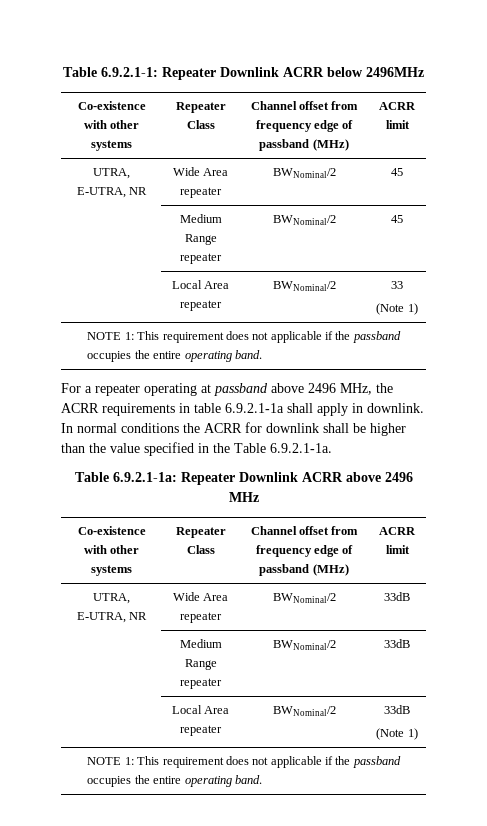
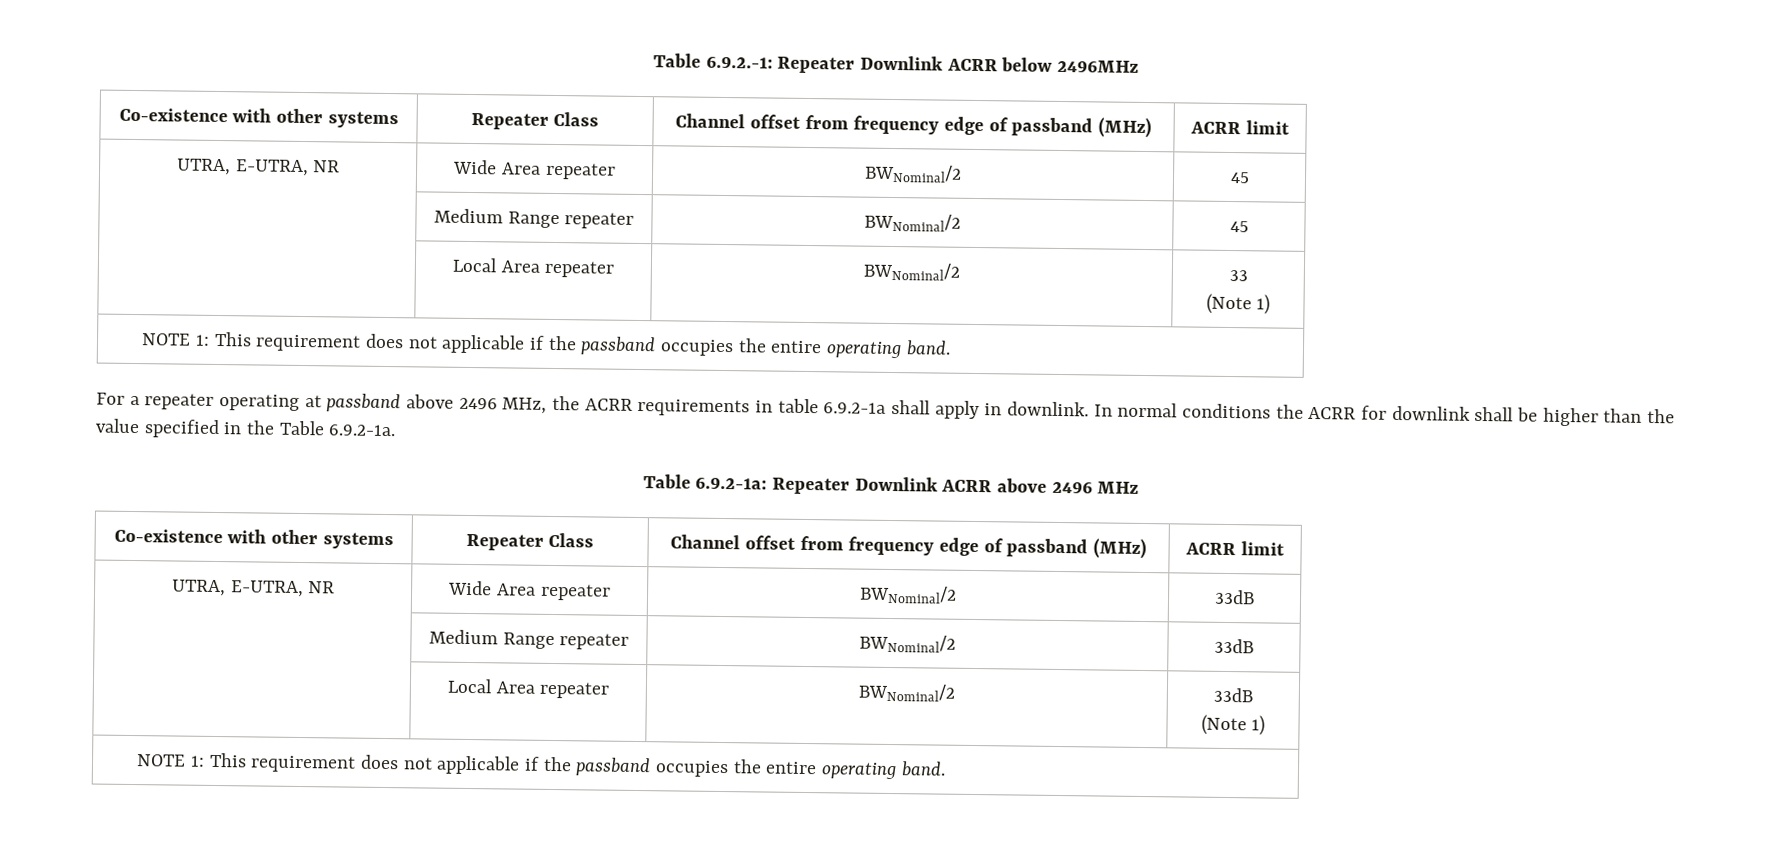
- Table 6.9.2.1-1: Repeater Downlink ACRR below 2496MHz
+ Table 6.9.2.-1: Repeater Downlink ACRR below 2496MHz
- For a repeater operating at passband above 2496 MHz, the ACRR requirements in table 6.9.2.1-1a shall apply in downlink.
+ For a repeater operating at passband above 2496 MHz, the ACRR requirements in table 6.9.2-1a shall apply in downlink.
- In normal conditions the ACRR for downlink shall be higher than the value specified in the Table 6.9.2.1-1a.
- Table 6.9.2.1-1a: Repeater Downlink ACRR above 2496 MHz
+ In normal conditions the ACRR for downlink shall be higher than the value specified in the Table 6.9.2-1a.
+ Table 6.9.2-1a: Repeater Downlink ACRR above 2496 MHz

